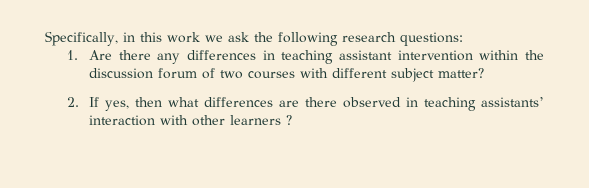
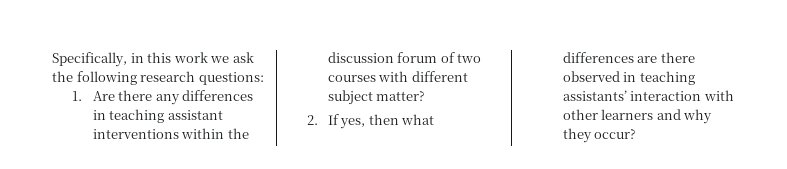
- 1. Are there any differences in teaching assistant intervention within the discussion forum of two courses with different subject matter?
+ 1. Are there any differences in teaching assistant interventions within the discussion forum of two courses with different subject matter?
- 2. If yes, then what differences are there observed in teaching assistants’ interaction with other learners ?
+ 2. If yes, then what differences are there observed in teaching assistants’ interaction with other learners and why they occur?

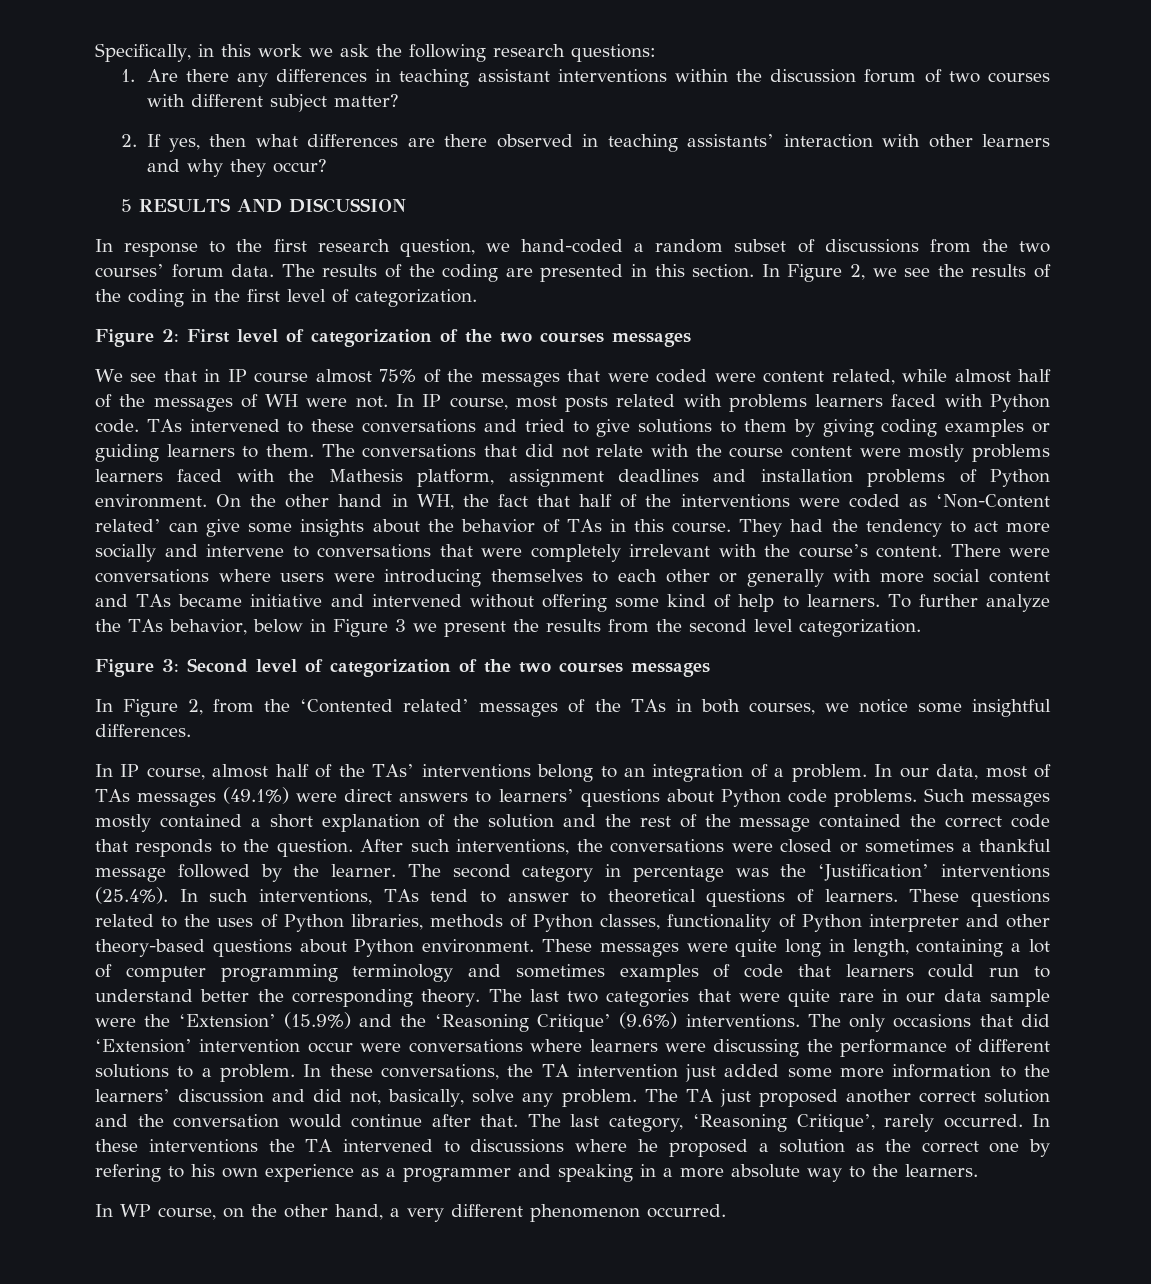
+ 5 RESULTS AND DISCUSSION
+ In response to the first research question, we hand-coded a random subset of discussions from the two courses’ forum data. The results of the coding are presented in this section. In Figure 2, we see the results of the coding in the first level of categorization.
+ Figure 2: First level of categorization of the two courses messages
+ We see that in IP course almost 75% of the messages that were coded were content related, while almost half of the messages of WH were not. In IP course, most posts related with problems learners faced with Python code. TAs intervened to these conversations and tried to give solutions to them by giving coding examples or guiding learners to them. The conversations that did not relate with the course content were mostly problems learners faced with the Mathesis platform, assignment deadlines and installation problems of Python environment. On the other hand in WH, the fact that half of the interventions were coded as ‘Non-Content related’ can give some insights about the behavior of TAs in this course. They had the tendency to act more socially and intervene to conversations that were completely irrelevant with the course’s content. There were conversations where users were introducing themselves to each other or generally with more social content and TAs became initiative and intervened without offering some kind of help to learners. To further analyze the TAs behavior, below in Figure 3 we present the results from the second level categorization.
+ Figure 3: Second level of categorization of the two courses messages
+ In Figure 2, from the ‘Contented related’ messages of the TAs in both courses, we notice some insightful differences.
+ In IP course, almost half of the TAs’ interventions belong to an integration of a problem. In our data, most of TAs messages (49.1%) were direct answers to learners’ questions about Python code problems. Such messages mostly contained a short explanation of the solution and the rest of the message contained the correct code that responds to the question. After such interventions, the conversations were closed or sometimes a thankful message followed by the learner. The second category in percentage was the ‘Justification’ interventions (25.4%). In such interventions, TAs tend to answer to theoretical questions of learners. These questions related to the uses of Python libraries, methods of Python classes, functionality of Python interpreter and other theory-based questions about Python environment. These messages were quite long in length, containing a lot of computer programming terminology and sometimes examples of code that learners could run to understand better the corresponding theory. The last two categories that were quite rare in our data sample were the ‘Extension’ (15.9%) and the ‘Reasoning Critique’ (9.6%) interventions. The only occasions that did ‘Extension’ intervention occur were conversations where learners were discussing the performance of different solutions to a problem. In these conversations, the TA intervention just added some more information to the learners’ discussion and did not, basically, solve any problem. The TA just proposed another correct solution and the conversation would continue after that. The last category, ‘Reasoning Critique’, rarely occurred. In these interventions the TA intervened to discussions where he proposed a solution as the correct one by refering to his own experience as a programmer and speaking in a more absolute way to the learners.
+ In WP course, on the other hand, a very different phenomenon occurred.

